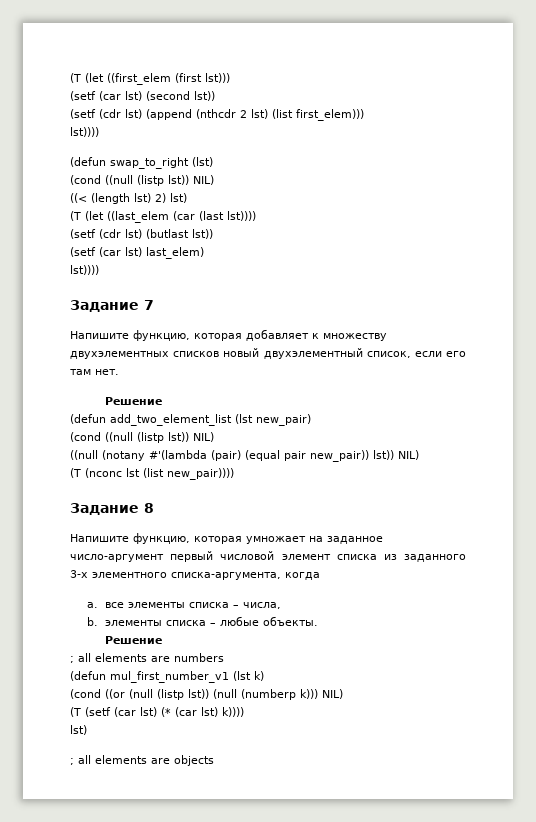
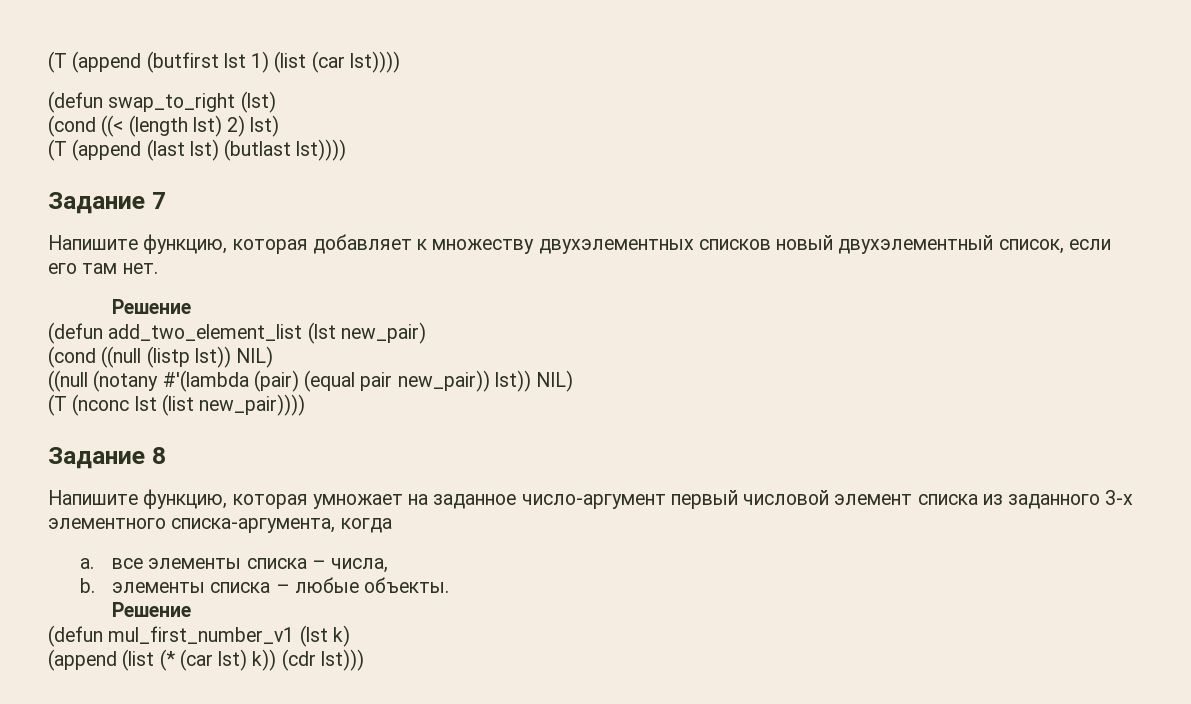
- (T (let ((first_elem (first lst)))
- (setf (car lst) (second lst))
- (setf (cdr lst) (append (nthcdr 2 lst) (list first_elem)))
- lst))))
+ (T (append (butfirst lst 1) (list (car lst))))
  (defun swap_to_right (lst)
- (cond ((null (listp lst)) NIL)
- ((< (length lst) 2) lst)
+ (cond ((< (length lst) 2) lst)
- (T (let ((last_elem (car (last lst))))
- (setf (cdr lst) (butlast lst))
- (setf (car lst) last_elem)
- lst))))
+ (T (append (last lst) (butlast lst))))
- ; all elements are numbers
- (cond ((or (null (listp lst)) (null (numberp k))) NIL)
- (T (setf (car lst) (* (car lst) k))))
- lst)
- ; all elements are objects
+ (append (list (* (car lst) k)) (cdr lst)))

